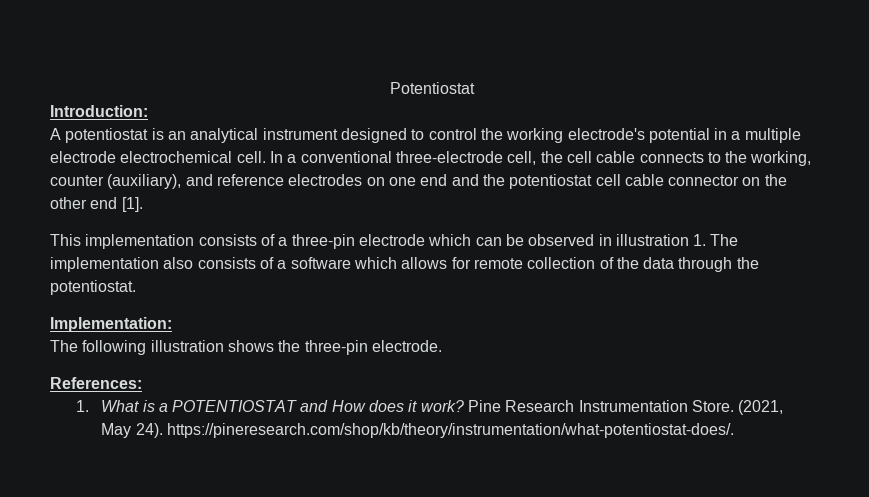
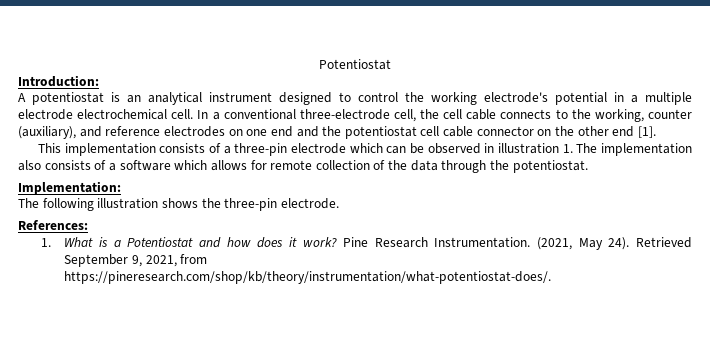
- 1. What is a POTENTIOSTAT and How does it work?
+ 1. What is a Potentiostat and how does it work?
- Pine Research Instrumentation Store.
+ Pine Research Instrumentation.
- (2021, May 24). https://pineresearch.com/shop/kb/theory/instrumentation/what-potentiostat-does/.
+ (2021, May 24). Retrieved September 9, 2021, from https://pineresearch.com/shop/kb/theory/instrumentation/what-potentiostat-does/.

